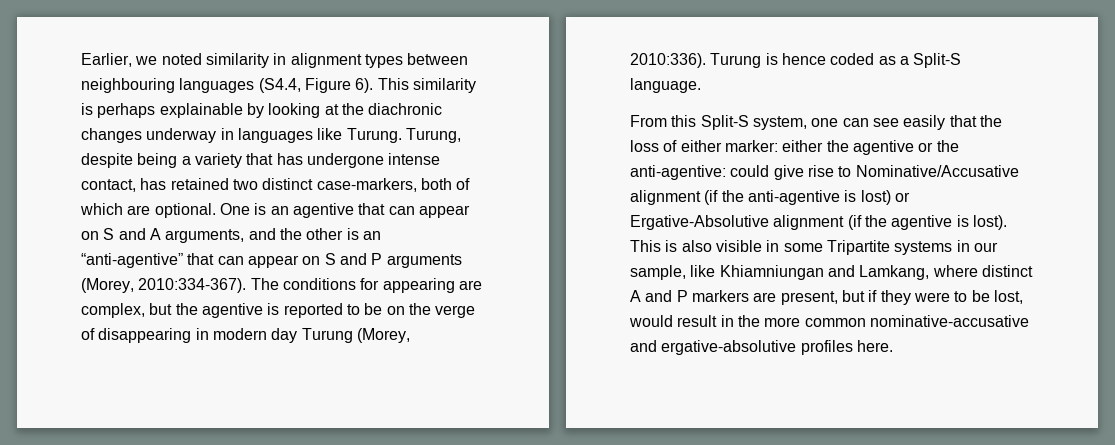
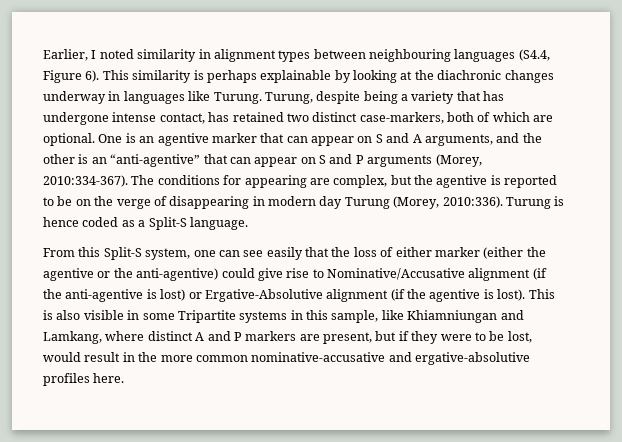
- Earlier, we noted similarity in alignment types between neighbouring languages (S4.4, Figure 6).
+ Earlier, I noted similarity in alignment types between neighbouring languages (S4.4, Figure 6).
- One is an agentive that can appear on S and A arguments, and the other is an “anti-agentive” that can appear on S and P arguments (Morey, 2010:334-367).
+ One is an agentive marker that can appear on S and A arguments, and the other is an “anti-agentive” that can appear on S and P arguments (Morey, 2010:334-367).
- From this Split-S system, one can see easily that the loss of either marker: either the agentive or the anti-agentive: could give rise to Nominative/Accusative alignment (if the anti-agentive is lost) or Ergative-Absolutive alignment (if the agentive is lost).
+ From this Split-S system, one can see easily that the loss of either marker (either the agentive or the anti-agentive) could give rise to Nominative/Accusative alignment (if the anti-agentive is lost) or Ergative-Absolutive alignment (if the agentive is lost).
- This is also visible in some Tripartite systems in our sample, like Khiamniungan and Lamkang, where distinct A and P markers are present, but if they were to be lost, would result in the more common nominative-accusative and ergative-absolutive profiles here.
+ This is also visible in some Tripartite systems in this sample, like Khiamniungan and Lamkang, where distinct A and P markers are present, but if they were to be lost, would result in the more common nominative-accusative and ergative-absolutive profiles here.

